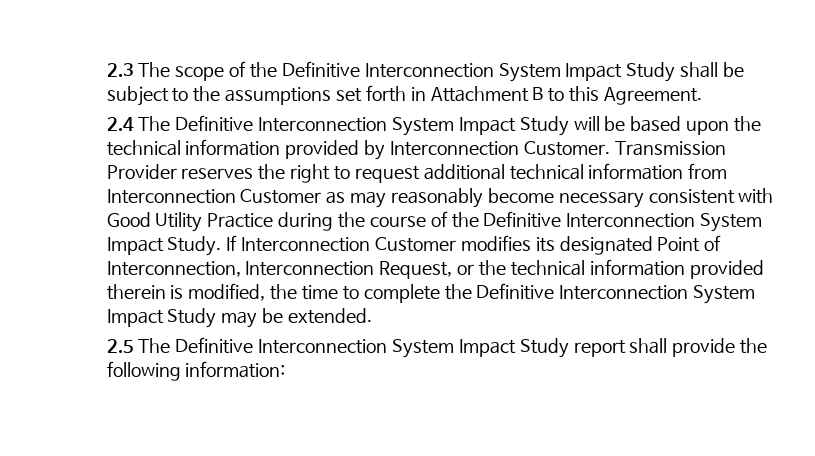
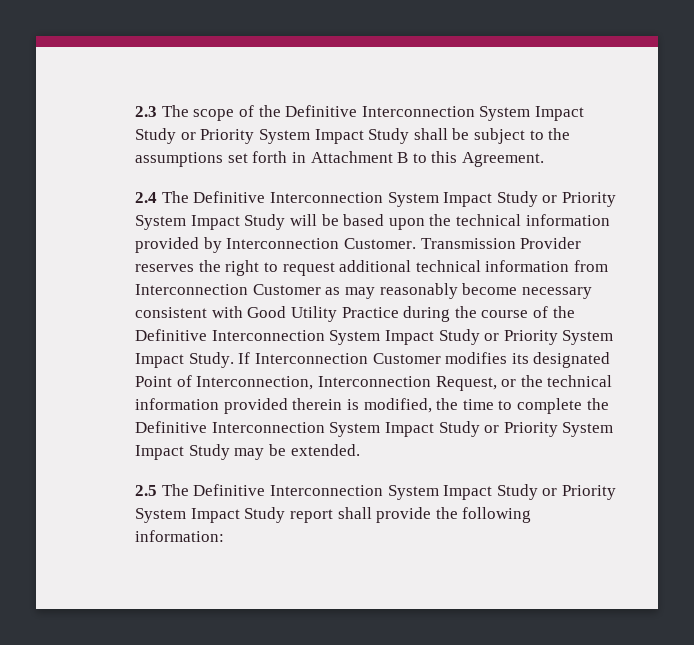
- 2.3 The scope of the Definitive Interconnection System Impact Study shall be subject to the assumptions set forth in Attachment B to this Agreement.
+ 2.3 The scope of the Definitive Interconnection System Impact Study or Priority System Impact Study shall be subject to the assumptions set forth in Attachment B to this Agreement.
- 2.4 The Definitive Interconnection System Impact Study will be based upon the technical information provided by Interconnection Customer.
+ 2.4 The Definitive Interconnection System Impact Study or Priority System Impact Study will be based upon the technical information provided by Interconnection Customer.
- Transmission Provider reserves the right to request additional technical information from Interconnection Customer as may reasonably become necessary consistent with Good Utility Practice during the course of the Definitive Interconnection System Impact Study.
+ Transmission Provider reserves the right to request additional technical information from Interconnection Customer as may reasonably become necessary consistent with Good Utility Practice during the course of the Definitive Interconnection System Impact Study or Priority System Impact Study.
- If Interconnection Customer modifies its designated Point of Interconnection, Interconnection Request, or the technical information provided therein is modified, the time to complete the Definitive Interconnection System Impact Study may be extended.
+ If Interconnection Customer modifies its designated Point of Interconnection, Interconnection Request, or the technical information provided therein is modified, the time to complete the Definitive Interconnection System Impact Study or Priority System Impact Study may be extended.
- 2.5 The Definitive Interconnection System Impact Study report shall provide the following information:
+ 2.5 The Definitive Interconnection System Impact Study or Priority System Impact Study report shall provide the following information:

